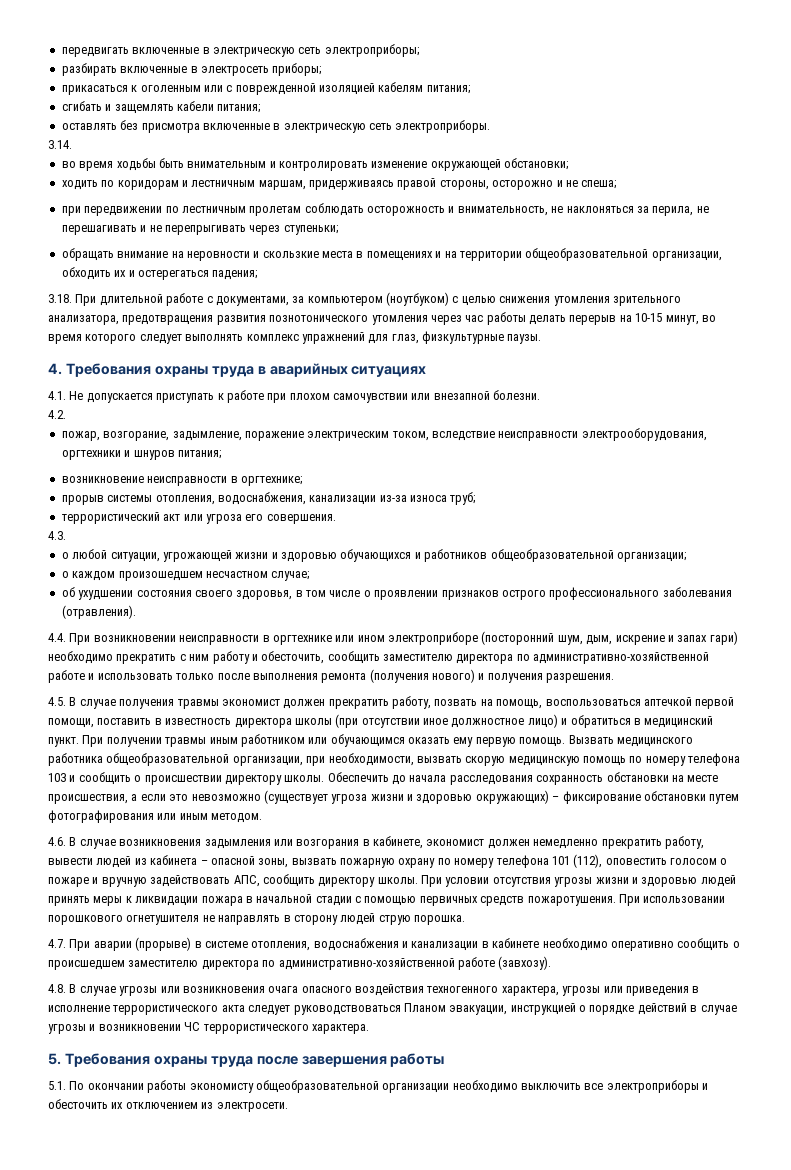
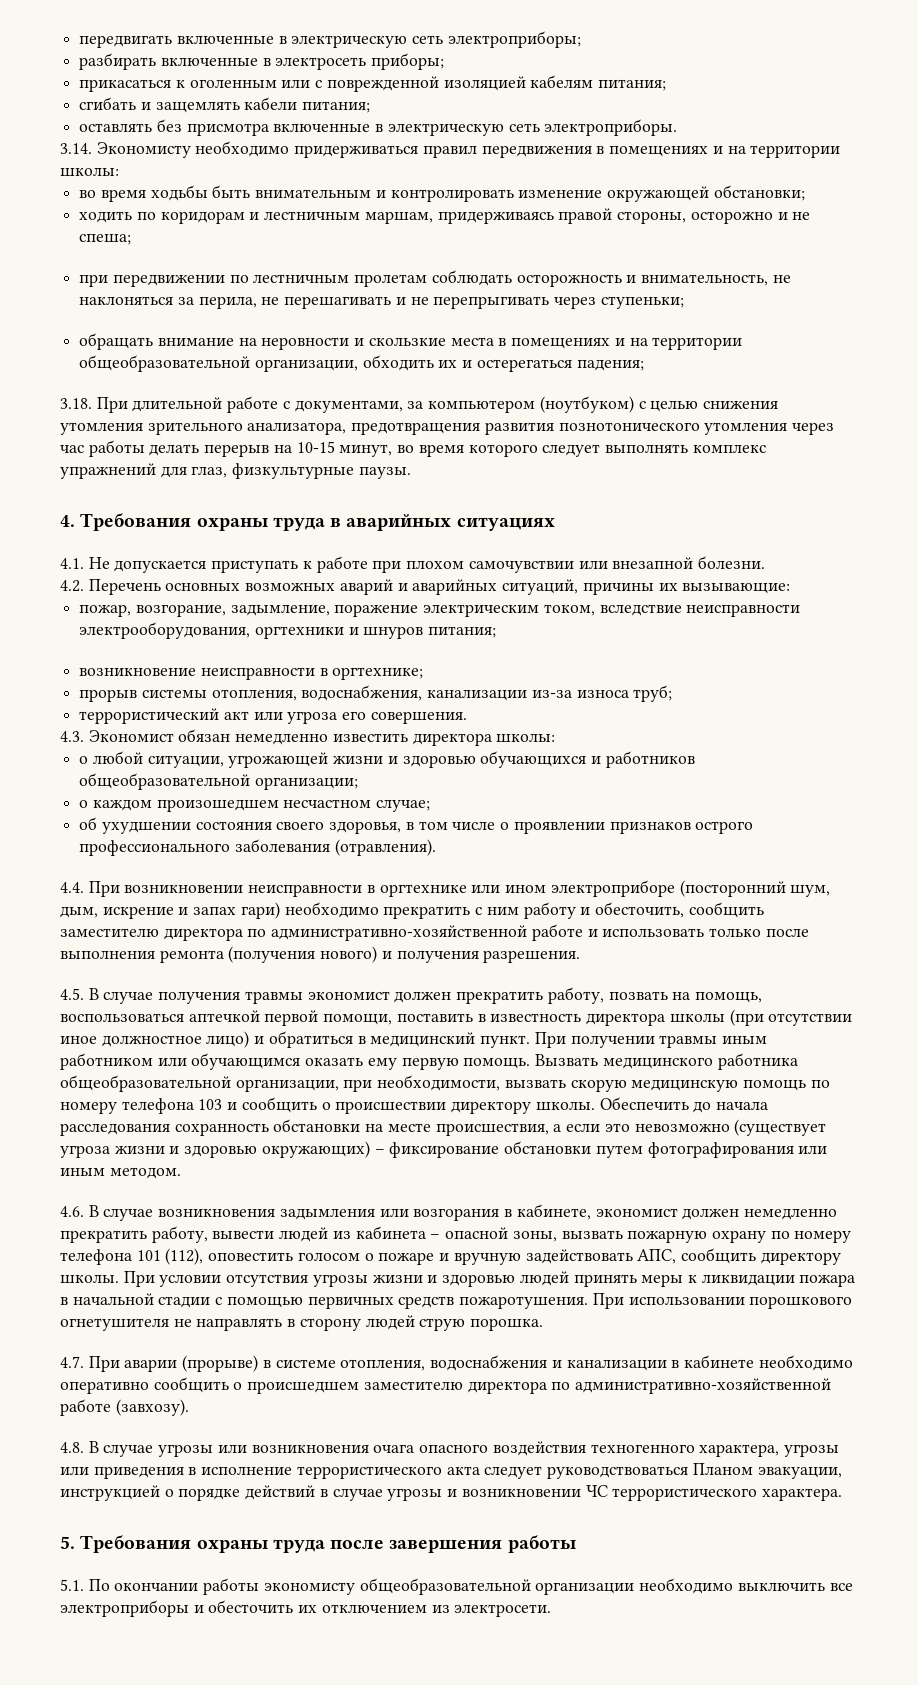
- 3.14.
+ 3.14. Экономисту необходимо придерживаться правил передвижения в помещениях и на территории школы:
- 4.2.
+ 4.2. Перечень основных возможных аварий и аварийных ситуаций, причины их вызывающие:
- 4.3.
+ 4.3. Экономист обязан немедленно известить директора школы:

